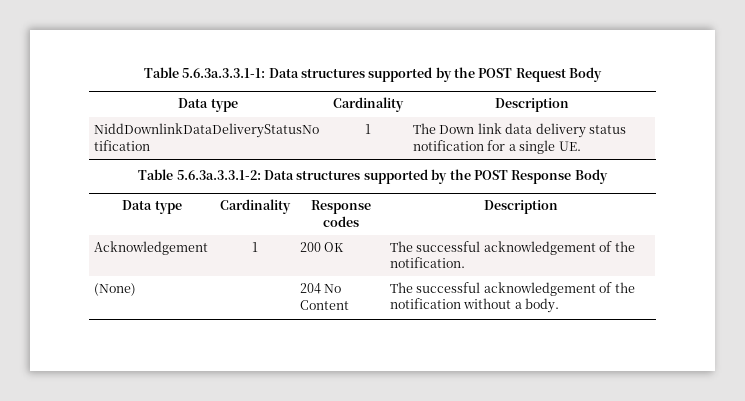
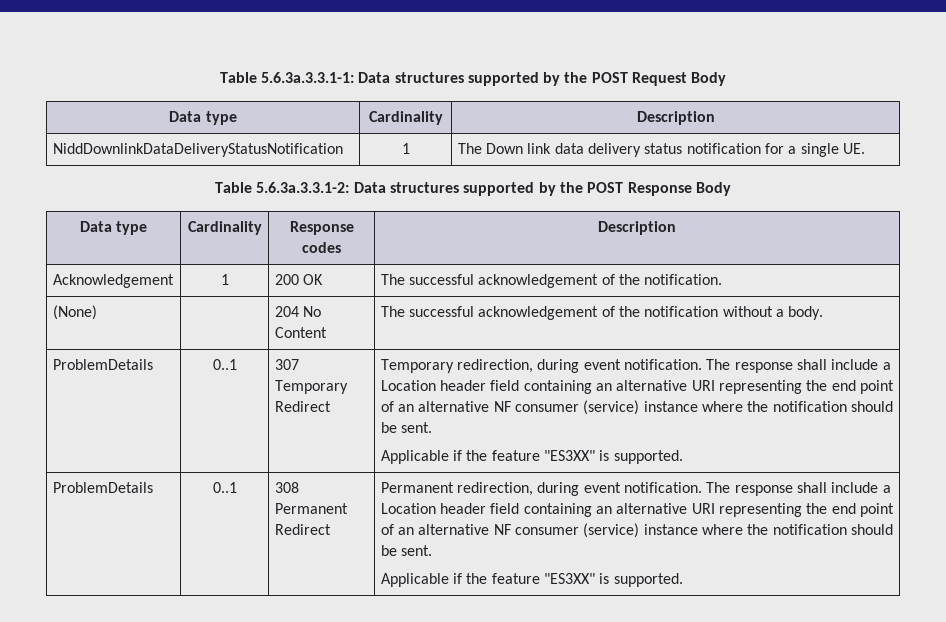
+ ProblemDetails | 0..1 | 307 Temporary Redirect | Temporary redirection, during event notification. The response shall include a Location header field containing an alternative URI representing the end point of an alternative NF consumer (service) instance where the notification should be sent.
+ Applicable if the feature "ES3XX" is supported.
+ ProblemDetails | 0..1 | 308 Permanent Redirect | Permanent redirection, during event notification. The response shall include a Location header field containing an alternative URI representing the end point of an alternative NF consumer (service) instance where the notification should be sent.
+ Applicable if the feature "ES3XX" is supported.

